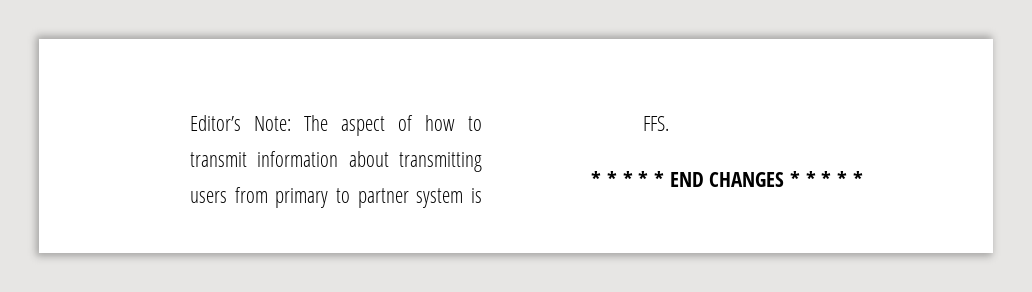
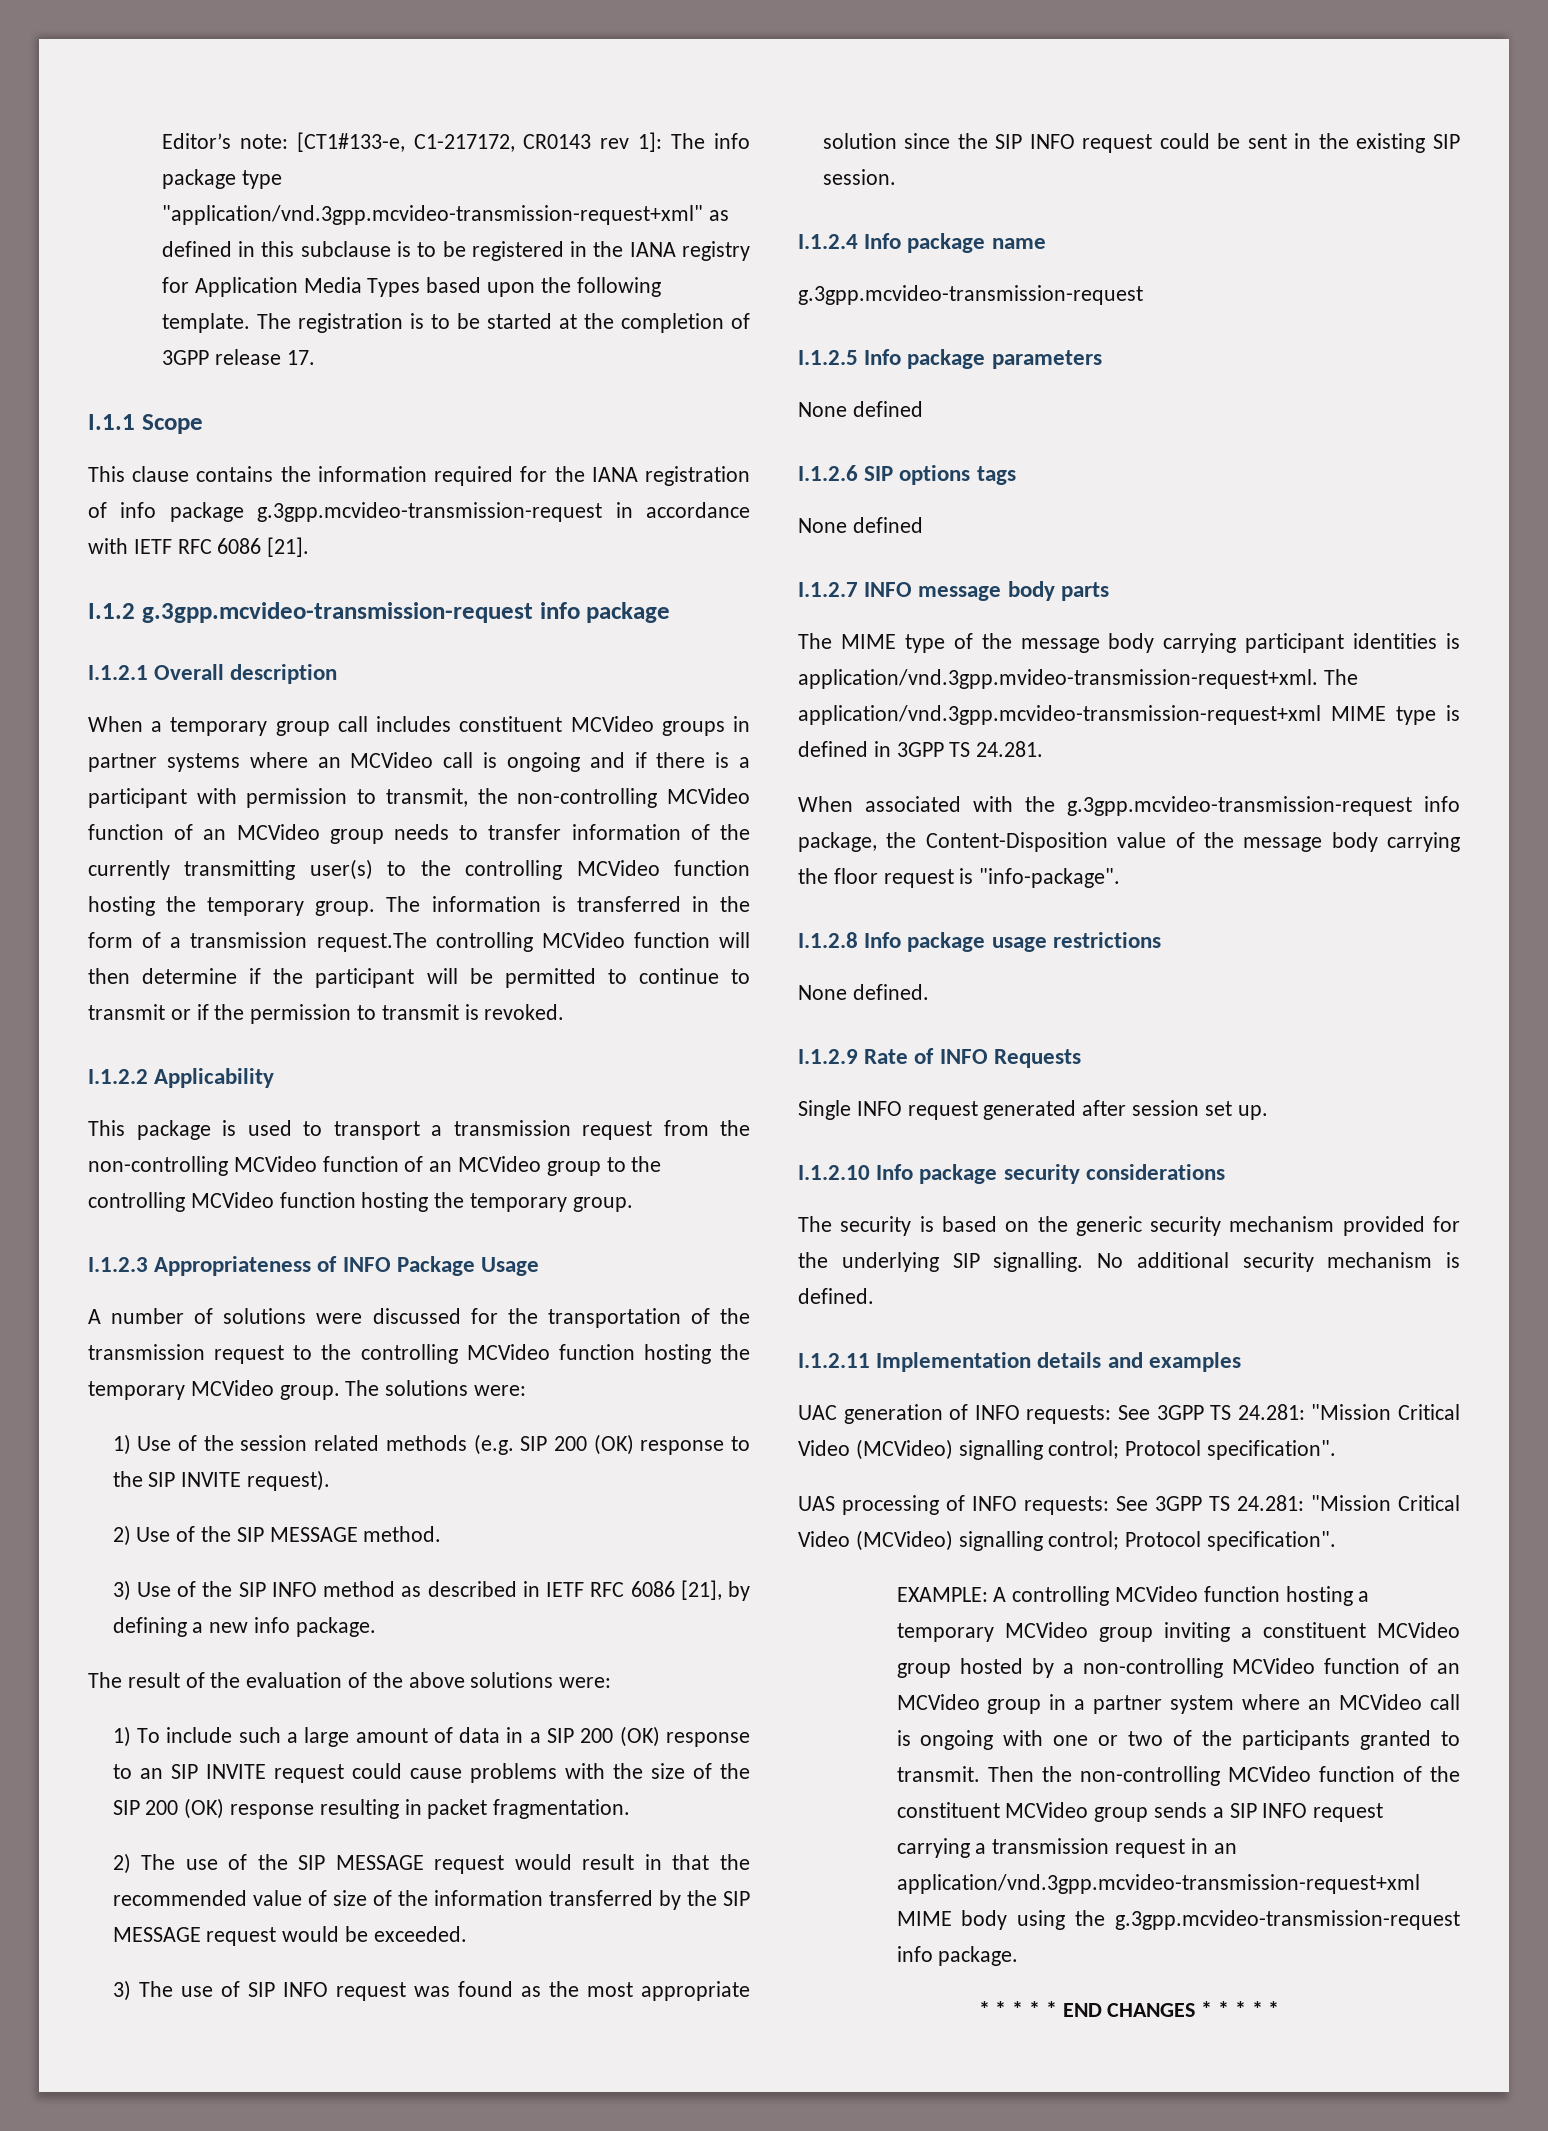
- Editor’s Note: The aspect of how to transmit information about transmitting users from primary to partner system is FFS.
+ Editor’s note: [CT1#133-e, C1-217172, CR0143 rev 1]: The info package type "application/vnd.3gpp.mcvideo-transmission-request+xml" as defined in this subclause is to be registered in the IANA registry for Application Media Types based upon the following template. The registration is to be started at the completion of 3GPP release 17.
+ I.1.1 Scope
+ This clause contains the information required for the IANA registration of info package g.3gpp.mcvideo-transmission-request in accordance with IETF RFC 6086 [21].
+ I.1.2 g.3gpp.mcvideo-transmission-request info package
+ I.1.2.1 Overall description
+ When a temporary group call includes constituent MCVideo groups in partner systems where an MCVideo call is ongoing and if there is a participant with permission to transmit, the non-controlling MCVideo function of an MCVideo group needs to transfer information of the currently transmitting user(s) to the controlling MCVideo function hosting the temporary group. The information is transferred in the form of a transmission request.The controlling MCVideo function will then determine if the participant will be permitted to continue to transmit or if the permission to transmit is revoked.
+ I.1.2.2 Applicability
+ This package is used to transport a transmission request from the non-controlling MCVideo function of an MCVideo group to the controlling MCVideo function hosting the temporary group.
+ I.1.2.3 Appropriateness of INFO Package Usage
+ A number of solutions were discussed for the transportation of the transmission request to the controlling MCVideo function hosting the temporary MCVideo group. The solutions were:
+ 1) Use of the session related methods (e.g. SIP 200 (OK) response to the SIP INVITE request).
+ 2) Use of the SIP MESSAGE method.
+ 3) Use of the SIP INFO method as described in IETF RFC 6086 [21], by defining a new info package.
+ The result of the evaluation of the above solutions were:
+ 1) To include such a large amount of data in a SIP 200 (OK) response to an SIP INVITE request could cause problems with the size of the SIP 200 (OK) response resulting in packet fragmentation.
+ 2) The use of the SIP MESSAGE request would result in that the recommended value of size of the information transferred by the SIP MESSAGE request would be exceeded.
+ 3) The use of SIP INFO request was found as the most appropriate solution since the SIP INFO request could be sent in the existing SIP session.
+ I.1.2.4 Info package name
+ g.3gpp.mcvideo-transmission-request
+ I.1.2.5 Info package parameters
+ None defined
+ I.1.2.6 SIP options tags
+ None defined
+ I.1.2.7 INFO message body parts
+ The MIME type of the message body carrying participant identities is application/vnd.3gpp.mvideo-transmission-request+xml. The application/vnd.3gpp.mcvideo-transmission-request+xml MIME type is defined in 3GPP TS 24.281.
+ When associated with the g.3gpp.mcvideo-transmission-request info package, the Content-Disposition value of the message body carrying the floor request is "info-package".
+ I.1.2.8 Info package usage restrictions
+ None defined.
+ I.1.2.9 Rate of INFO Requests
+ Single INFO request generated after session set up.
+ I.1.2.10 Info package security considerations
+ The security is based on the generic security mechanism provided for the underlying SIP signalling. No additional security mechanism is defined.
+ I.1.2.11 Implementation details and examples
+ UAC generation of INFO requests: See 3GPP TS 24.281: "Mission Critical Video (MCVideo) signalling control; Protocol specification".
+ UAS processing of INFO requests: See 3GPP TS 24.281: "Mission Critical Video (MCVideo) signalling control; Protocol specification".
+ EXAMPLE: A controlling MCVideo function hosting a temporary MCVideo group inviting a constituent MCVideo group hosted by a non-controlling MCVideo function of an MCVideo group in a partner system where an MCVideo call is ongoing with one or two of the participants granted to transmit. Then the non-controlling MCVideo function of the constituent MCVideo group sends a SIP INFO request carrying a transmission request in an application/vnd.3gpp.mcvideo-transmission-request+xml MIME body using the g.3gpp.mcvideo-transmission-request info package.

